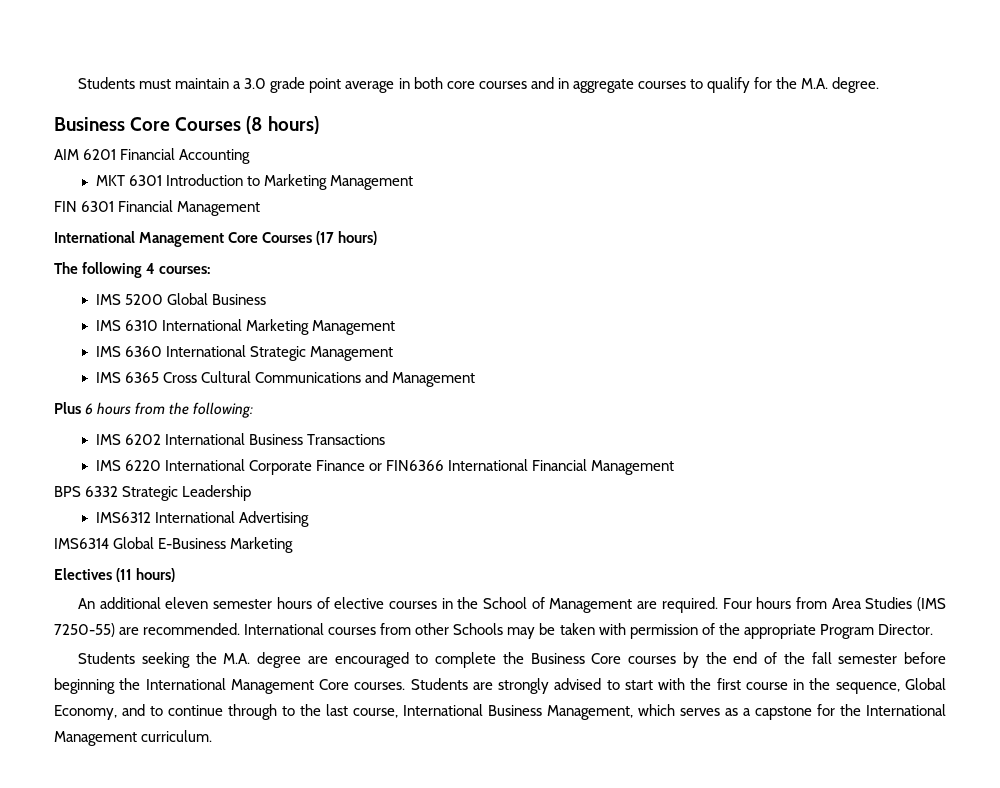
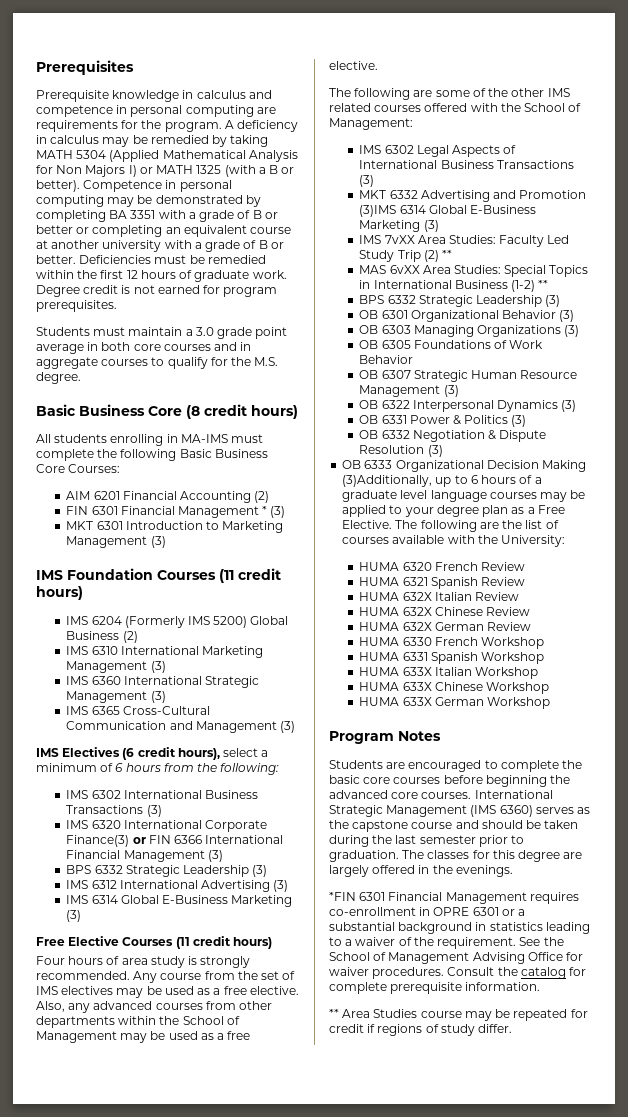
+ Prerequisites
+ Prerequisite knowledge in calculus and competence in personal computing are requirements for the program. A deficiency in calculus may be remedied by taking MATH 5304 (Applied Mathematical Analysis for Non Majors I) or MATH 1325 (with a B or better). Competence in personal computing may be demonstrated by completing BA 3351 with a grade of B or better or completing an equivalent course at another university with a grade of B or better. Deficiencies must be remedied within the first 12 hours of graduate work. Degree credit is not earned for program prerequisites.
- Students must maintain a 3.0 grade point average in both core courses and in aggregate courses to qualify for the M.A. degree.
+ Students must maintain a 3.0 grade point average in both core courses and in aggregate courses to qualify for the M.S. degree.
- Business Core Courses (8 hours)
- AIM 6201 Financial Accounting
+ Basic Business Core (8 credit hours)
+ All students enrolling in MA-IMS must complete the following Basic Business Core Courses:
+ AIM 6201 Financial Accounting (2)
+ FIN 6301 Financial Management * (3)
- MKT 6301 Introduction to Marketing Management
- FIN 6301 Financial Management
- International Management Core Courses (17 hours)
- The following 4 courses:
- IMS 5200 Global Business
+ MKT 6301 Introduction to Marketing Management (3)
+ IMS Foundation Courses (11 credit hours)
+ IMS 6204 (Formerly IMS 5200) Global Business (2)
- IMS 6310 International Marketing Management
+ IMS 6310 International Marketing Management (3)
- IMS 6360 International Strategic Management
+ IMS 6360 International Strategic Management (3)
- IMS 6365 Cross Cultural Communications and Management
- Plus 6 hours from the following:
+ IMS 6365 Cross-Cultural Communication and Management (3)
+ IMS Electives (6 credit hours), select a minimum of 6 hours from the following:
- IMS 6202 International Business Transactions
- IMS 6220 International Corporate Finance or FIN6366 International Financial Management
- BPS 6332 Strategic Leadership
- IMS6312 International Advertising
- IMS6314 Global E-Business Marketing
- Electives (11 hours)
- An additional eleven semester hours of elective courses in the School of Management are required. Four hours from Area Studies (IMS 7250-55) are recommended. International courses from other Schools may be taken with permission of the appropriate Program Director.
- Students seeking the M.A. degree are encouraged to complete the Business Core courses by the end of the fall semester before beginning the International Management Core courses. Students are strongly advised to start with the first course in the sequence, Global Economy, and to continue through to the last course, International Business Management, which serves as a capstone for the International Management curriculum.
+ IMS 6302 International Business Transactions (3)
+ IMS 6320 International Corporate Finance(3) or FIN 6366 International Financial Management (3)
+ BPS 6332 Strategic Leadership (3)
+ IMS 6312 International Advertising (3)
+ IMS 6314 Global E-Business Marketing (3)
+ Free Elective Courses (11 credit hours)
+ Four hours of area study is strongly recommended. Any course from the set of IMS electives may be used as a free elective. Also, any advanced courses from other departments within the School of Management may be used as a free elective.
+ The following are some of the other IMS related courses offered with the School of Management:
+ IMS 6302 Legal Aspects of International Business Transactions (3)
+ MKT 6332 Advertising and Promotion (3)IMS 6314 Global E-Business Marketing (3)
+ IMS 7vXX Area Studies: Faculty Led Study Trip (2) **
+ MAS 6vXX Area Studies: Special Topics in International Business (1-2) **
+ BPS 6332 Strategic Leadership (3)
+ OB 6301 Organizational Behavior (3)
+ OB 6303 Managing Organizations (3)
+ OB 6305 Foundations of Work Behavior
+ OB 6307 Strategic Human Resource Management (3)
+ OB 6322 Interpersonal Dynamics (3)
+ OB 6331 Power & Politics (3)
+ OB 6332 Negotiation & Dispute Resolution (3)
+ OB 6333 Organizational Decision Making (3)Additionally, up to 6 hours of a graduate level language courses may be applied to your degree plan as a Free Elective. The following are the list of courses available with the University:
+ HUMA 6320 French Review
+ HUMA 6321 Spanish Review
+ HUMA 632X Italian Review
+ HUMA 632X Chinese Review
+ HUMA 632X German Review
+ HUMA 6330 French Workshop
+ HUMA 6331 Spanish Workshop
+ HUMA 633X Italian Workshop
+ HUMA 633X Chinese Workshop
+ HUMA 633X German Workshop
+ Program Notes
+ Students are encouraged to complete the basic core courses before beginning the advanced core courses. International Strategic Management (IMS 6360) serves as the capstone course and should be taken during the last semester prior to graduation. The classes for this degree are largely offered in the evenings.
+ *FIN 6301 Financial Management requires co-enrollment in OPRE 6301 or a substantial background in statistics leading to a waiver of the requirement. See the School of Management Advising Office for waiver procedures. Consult the catalog for complete prerequisite information.
+ ** Area Studies course may be repeated for credit if regions of study differ.

